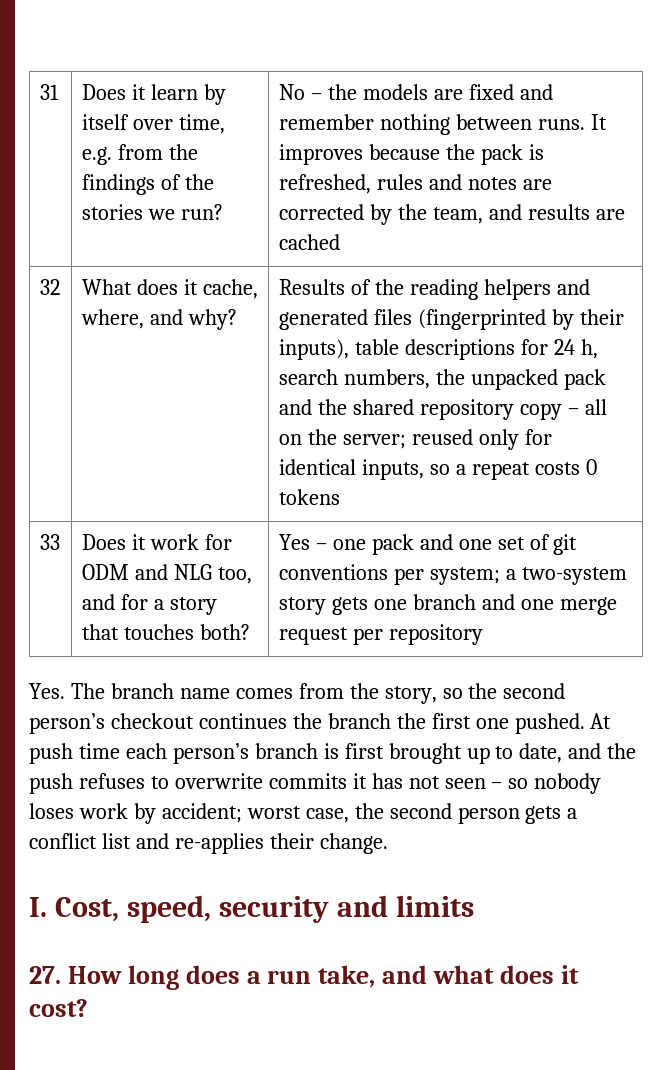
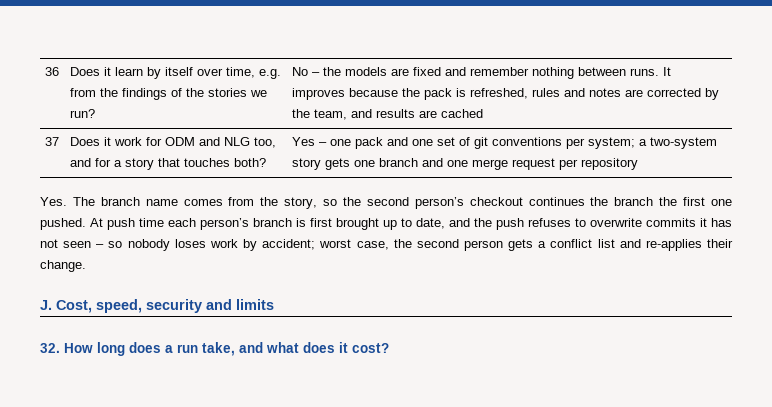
- 31
+ 36
- 32 | What does it cache, where, and why? | Results of the reading helpers and generated files (fingerprinted by their inputs), table descriptions for 24 h, search numbers, the unpacked pack and the shared repository copy – all on the server; reused only for identical inputs, so a repeat costs 0 tokens
- 33 | Does it work for ODM and NLG too, and for a story that touches both? | Yes – one pack and one set of git conventions per system; a two-system story gets one branch and one merge request per repository
+ 37 | Does it work for ODM and NLG too, and for a story that touches both? | Yes – one pack and one set of git conventions per system; a two-system story gets one branch and one merge request per repository
- I. Cost, speed, security and limits
+ J. Cost, speed, security and limits
- 27. How long does a run take, and what does it cost?
+ 32. How long does a run take, and what does it cost?

